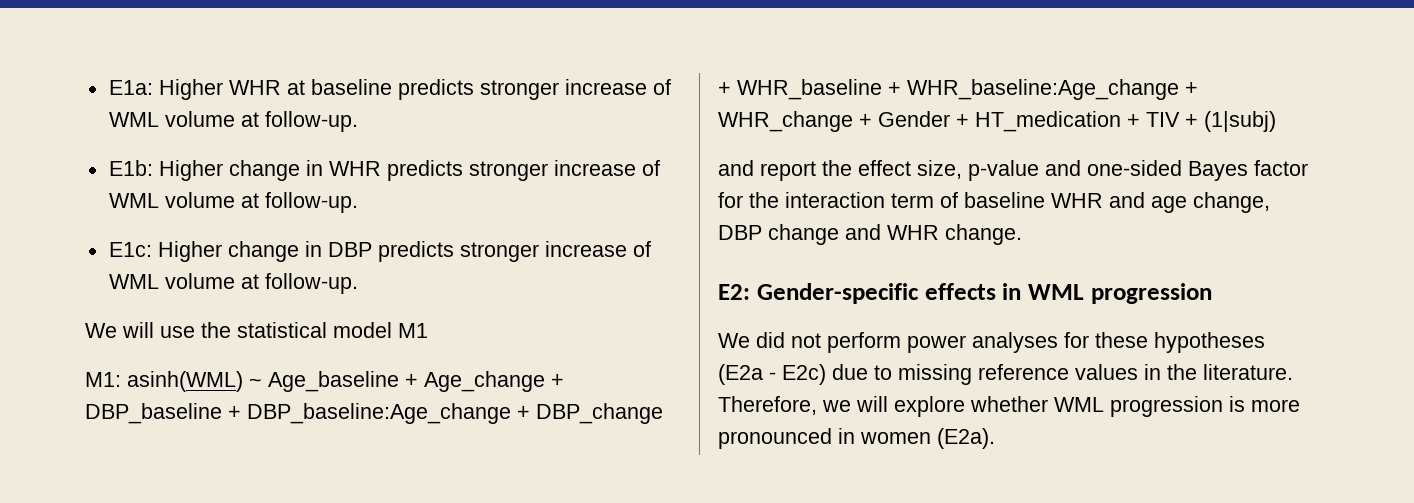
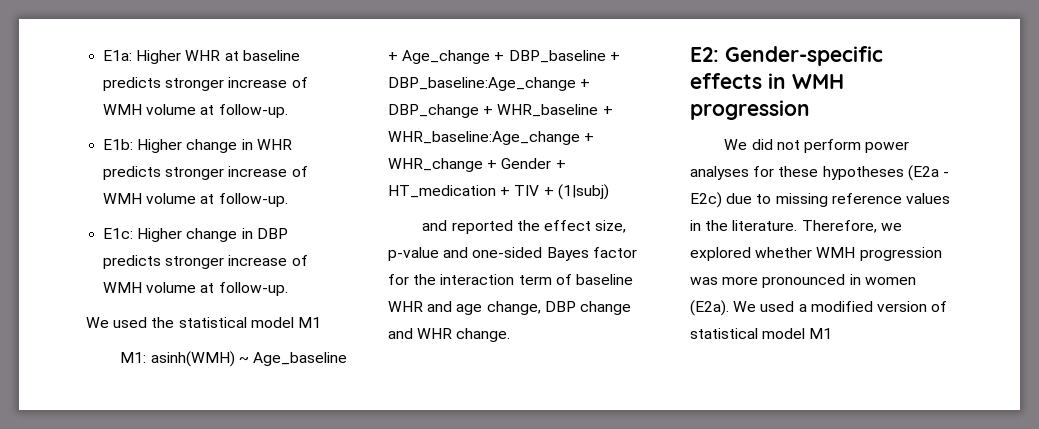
- E1a: Higher WHR at baseline predicts stronger increase of WML volume at follow-up.
+ E1a: Higher WHR at baseline predicts stronger increase of WMH volume at follow-up.
- E1b: Higher change in WHR predicts stronger increase of WML volume at follow-up.
+ E1b: Higher change in WHR predicts stronger increase of WMH volume at follow-up.
- E1c: Higher change in DBP predicts stronger increase of WML volume at follow-up.
+ E1c: Higher change in DBP predicts stronger increase of WMH volume at follow-up.
- We will use the statistical model M1
+ We used the statistical model M1
- M1: asinh(WML) ~ Age_baseline + Age_change + DBP_baseline + DBP_baseline:Age_change + DBP_change + WHR_baseline + WHR_baseline:Age_change + WHR_change + Gender + HT_medication + TIV + (1|subj)
+ M1: asinh(WMH) ~ Age_baseline + Age_change + DBP_baseline + DBP_baseline:Age_change + DBP_change + WHR_baseline + WHR_baseline:Age_change + WHR_change + Gender + HT_medication + TIV + (1|subj)
- and report the effect size, p-value and one-sided Bayes factor for the interaction term of baseline WHR and age change, DBP change and WHR change.
+ and reported the effect size, p-value and one-sided Bayes factor for the interaction term of baseline WHR and age change, DBP change and WHR change.
- E2: Gender-specific effects in WML progression
+ E2: Gender-specific effects in WMH progression
- Therefore, we will explore whether WML progression is more pronounced in women (E2a).
+ Therefore, we explored whether WMH progression was more pronounced in women (E2a).
+ We used a modified version of statistical model M1

